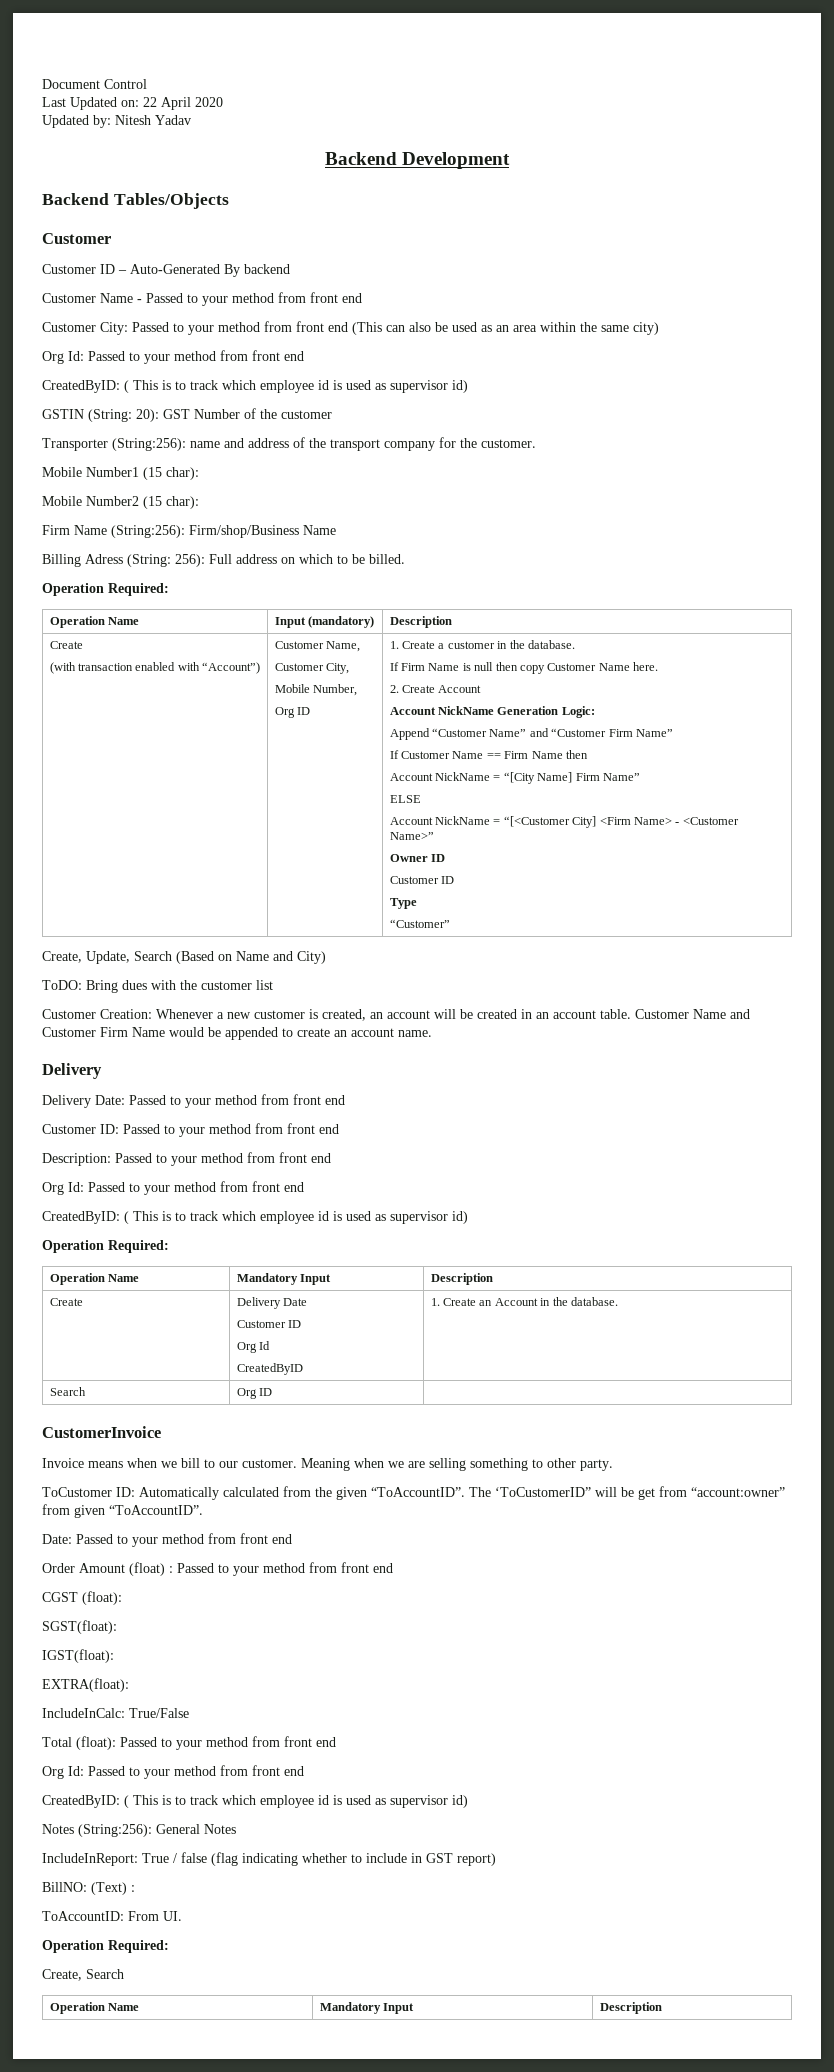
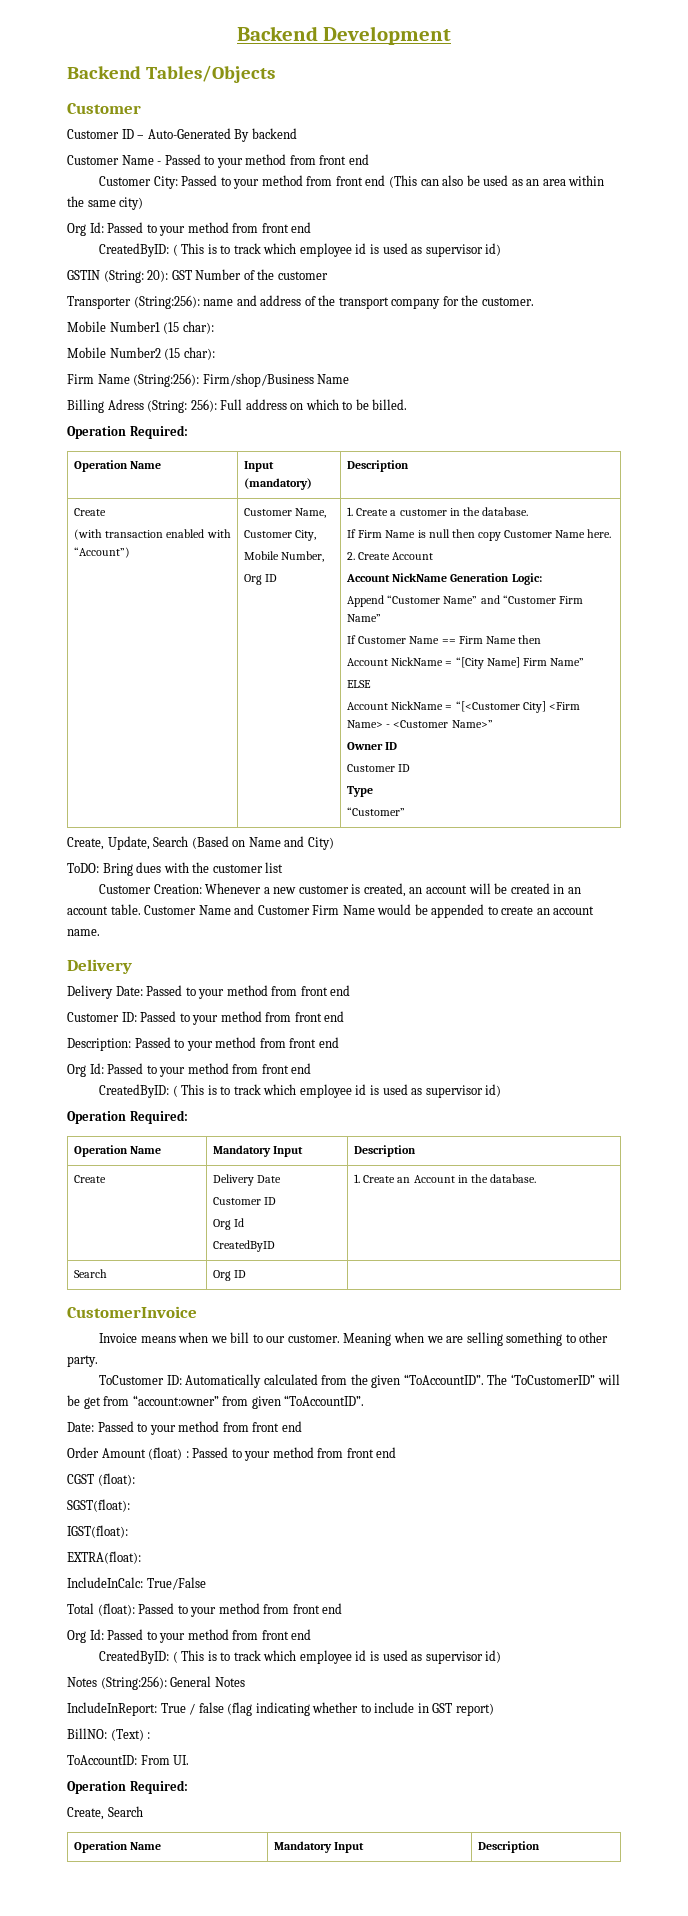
- Document Control
- Last Updated on: 22 April 2020
- Updated by: Nitesh Yadav

